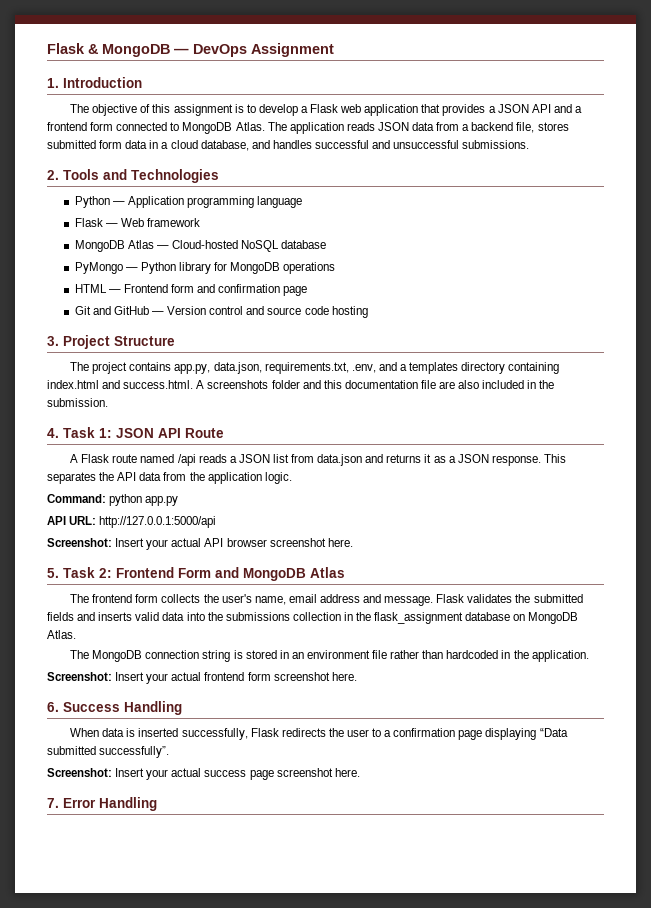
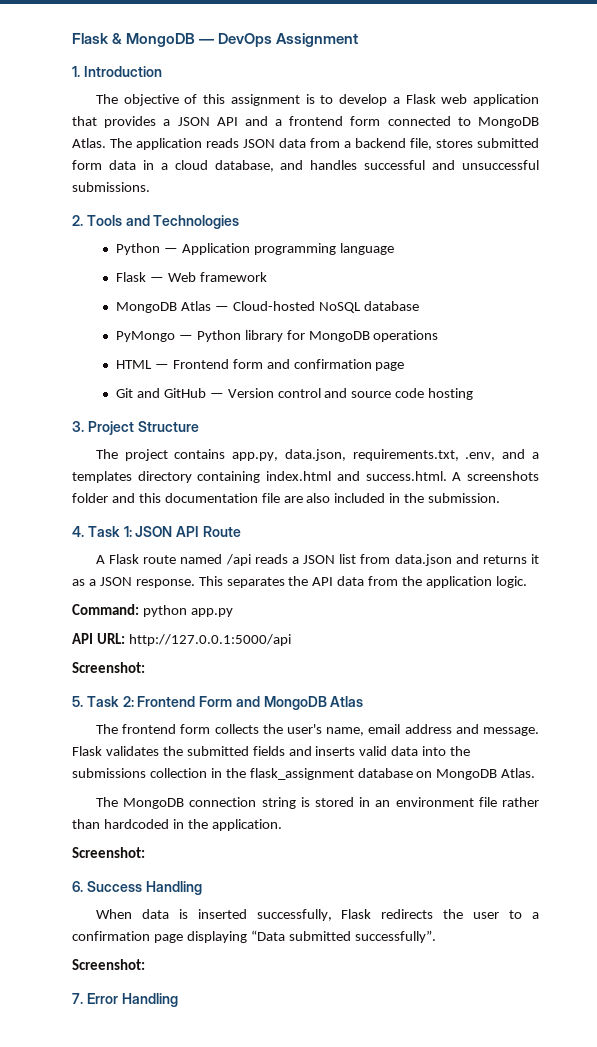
  API URL: http://127.0.0.1:5000/api
- Screenshot: Insert your actual API browser screenshot here.
+ Screenshot:
  The MongoDB connection string is stored in an environment file rather than hardcoded in the application.
- Screenshot: Insert your actual frontend form screenshot here.
+ Screenshot:
  When data is inserted successfully, Flask redirects the user to a confirmation page displaying “Data submitted successfully”.
- Screenshot: Insert your actual success page screenshot here.
+ Screenshot:

